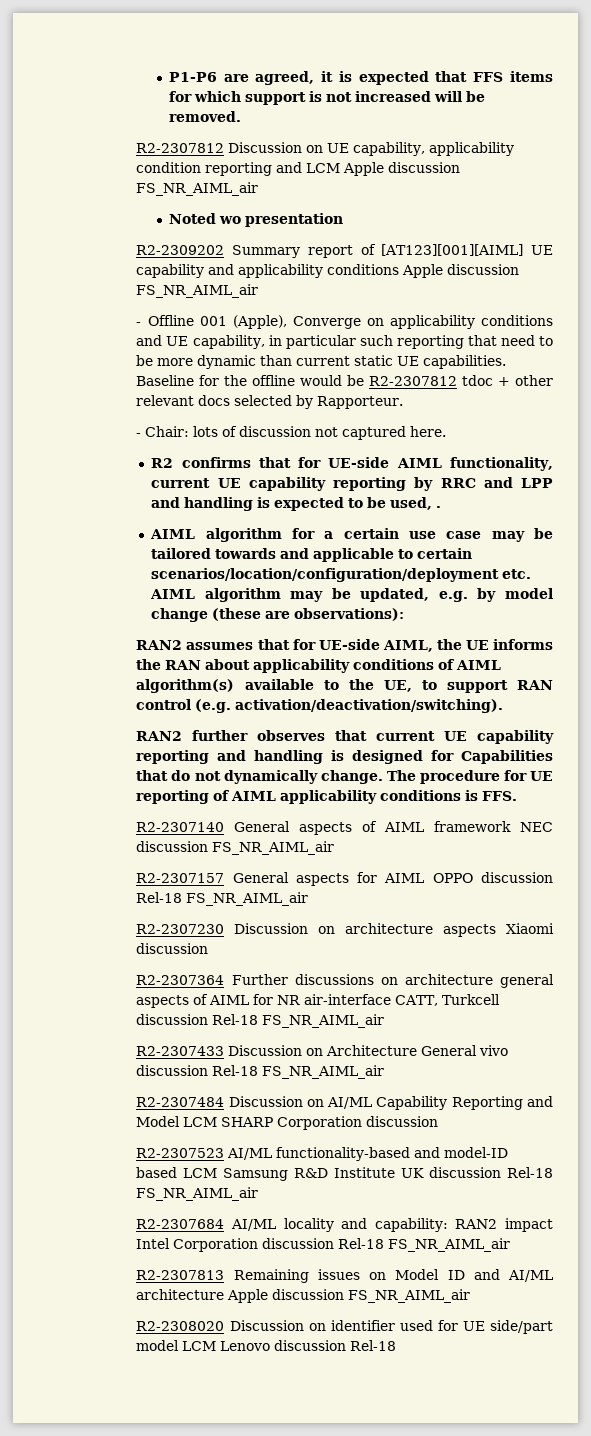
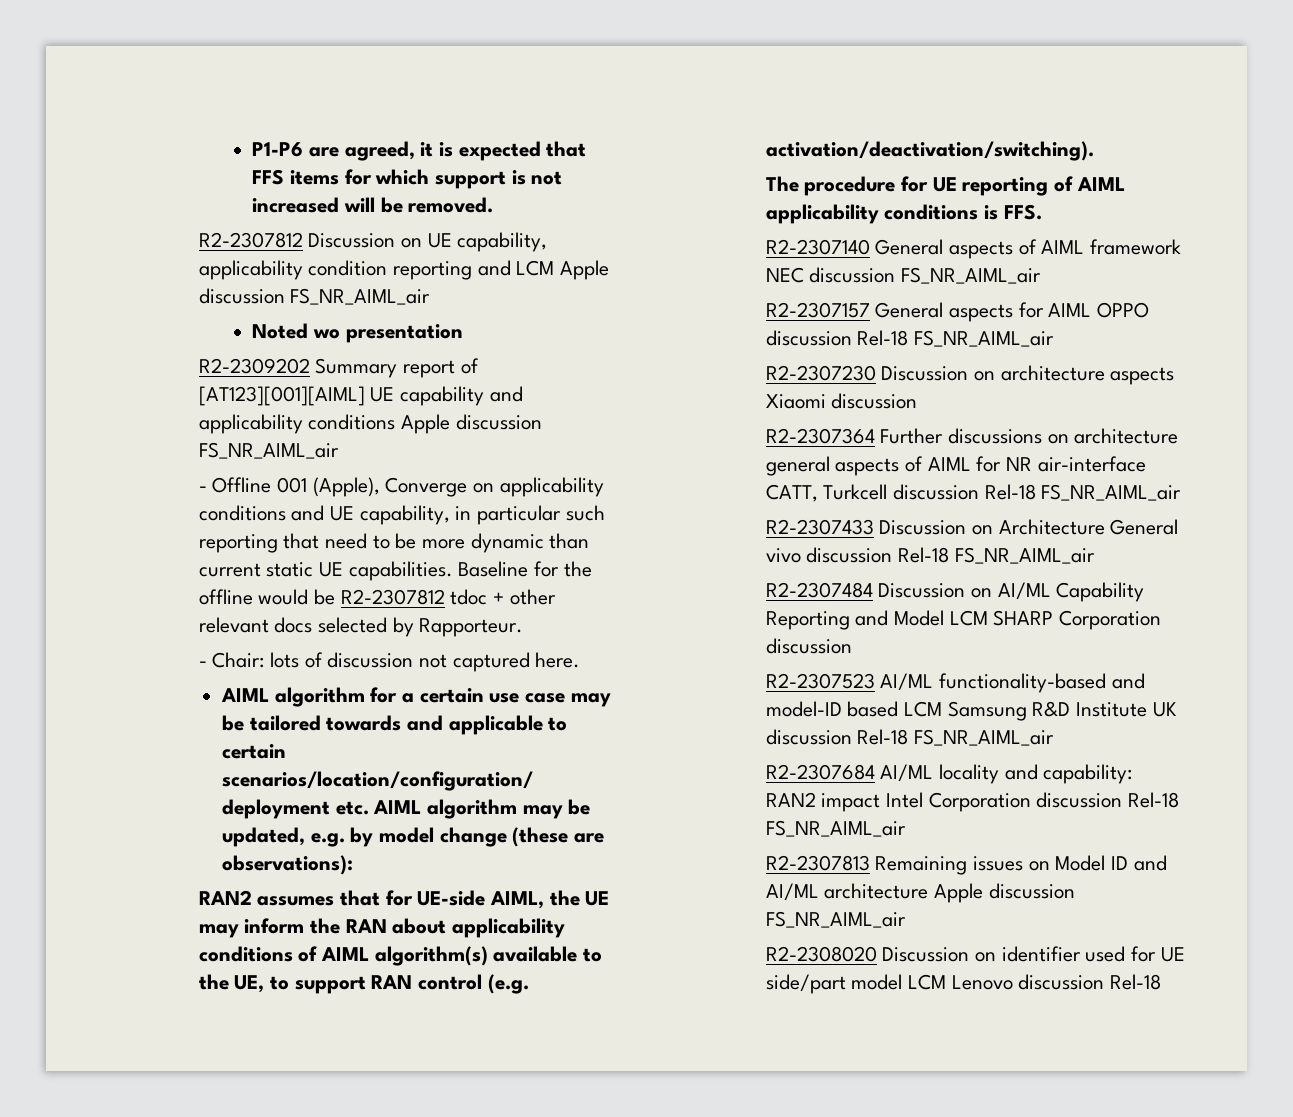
- R2 confirms that for UE-side AIML functionality, current UE capability reporting by RRC and LPP and handling is expected to be used, .
- RAN2 assumes that for UE-side AIML, the UE informs the RAN about applicability conditions of AIML algorithm(s) available to the UE, to support RAN control (e.g. activation/deactivation/switching).
+ RAN2 assumes that for UE-side AIML, the UE may inform the RAN about applicability conditions of AIML algorithm(s) available to the UE, to support RAN control (e.g. activation/deactivation/switching).
- RAN2 further observes that current UE capability reporting and handling is designed for Capabilities that do not dynamically change.

